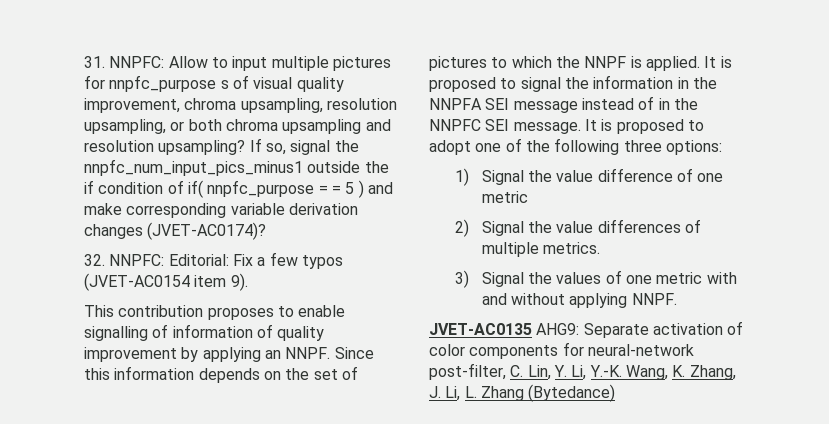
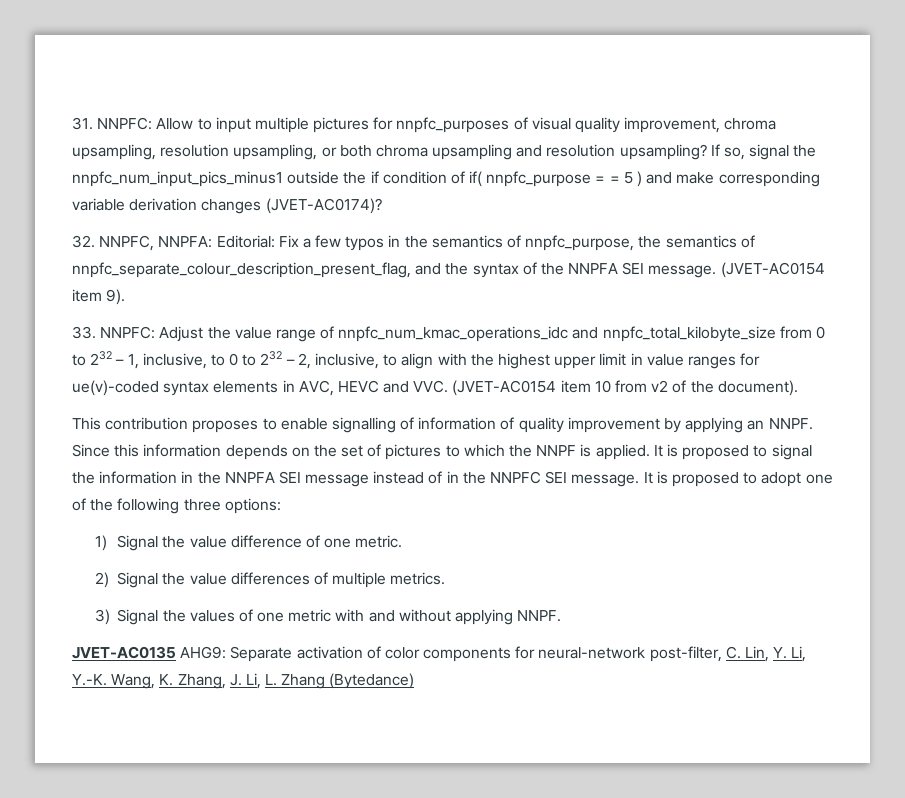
- 31. NNPFC: Allow to input multiple pictures for nnpfc_purpose s of visual quality improvement, chroma upsampling, resolution upsampling, or both chroma upsampling and resolution upsampling?
+ 31. NNPFC: Allow to input multiple pictures for nnpfc_purposes of visual quality improvement, chroma upsampling, resolution upsampling, or both chroma upsampling and resolution upsampling?
- 32. NNPFC: Editorial: Fix a few typos (JVET-AC0154 item 9).
+ 32. NNPFC, NNPFA: Editorial: Fix a few typos in the semantics of nnpfc_purpose, the semantics of nnpfc_separate_colour_description_present_flag, and the syntax of the NNPFA SEI message. (JVET-AC0154 item 9).
+ 33. NNPFC: Adjust the value range of nnpfc_num_kmac_operations_idc and nnpfc_total_kilobyte_size from 0 to 232 – 1, inclusive, to 0 to 232 – 2, inclusive, to align with the highest upper limit in value ranges for ue(v)-coded syntax elements in AVC, HEVC and VVC. (JVET-AC0154 item 10 from v2 of the document).
- 1) Signal the value difference of one metric
+ 1) Signal the value difference of one metric.

